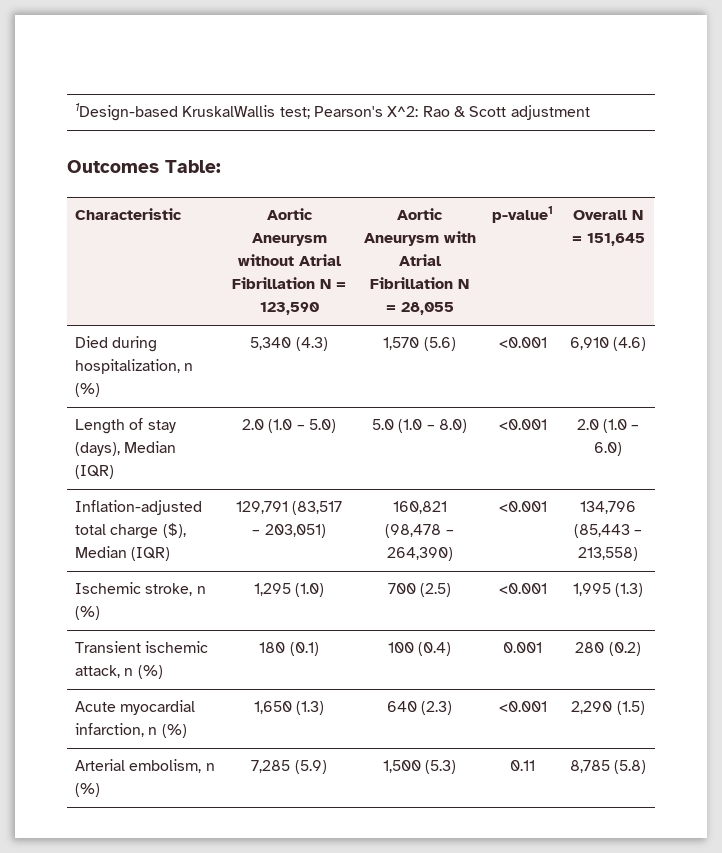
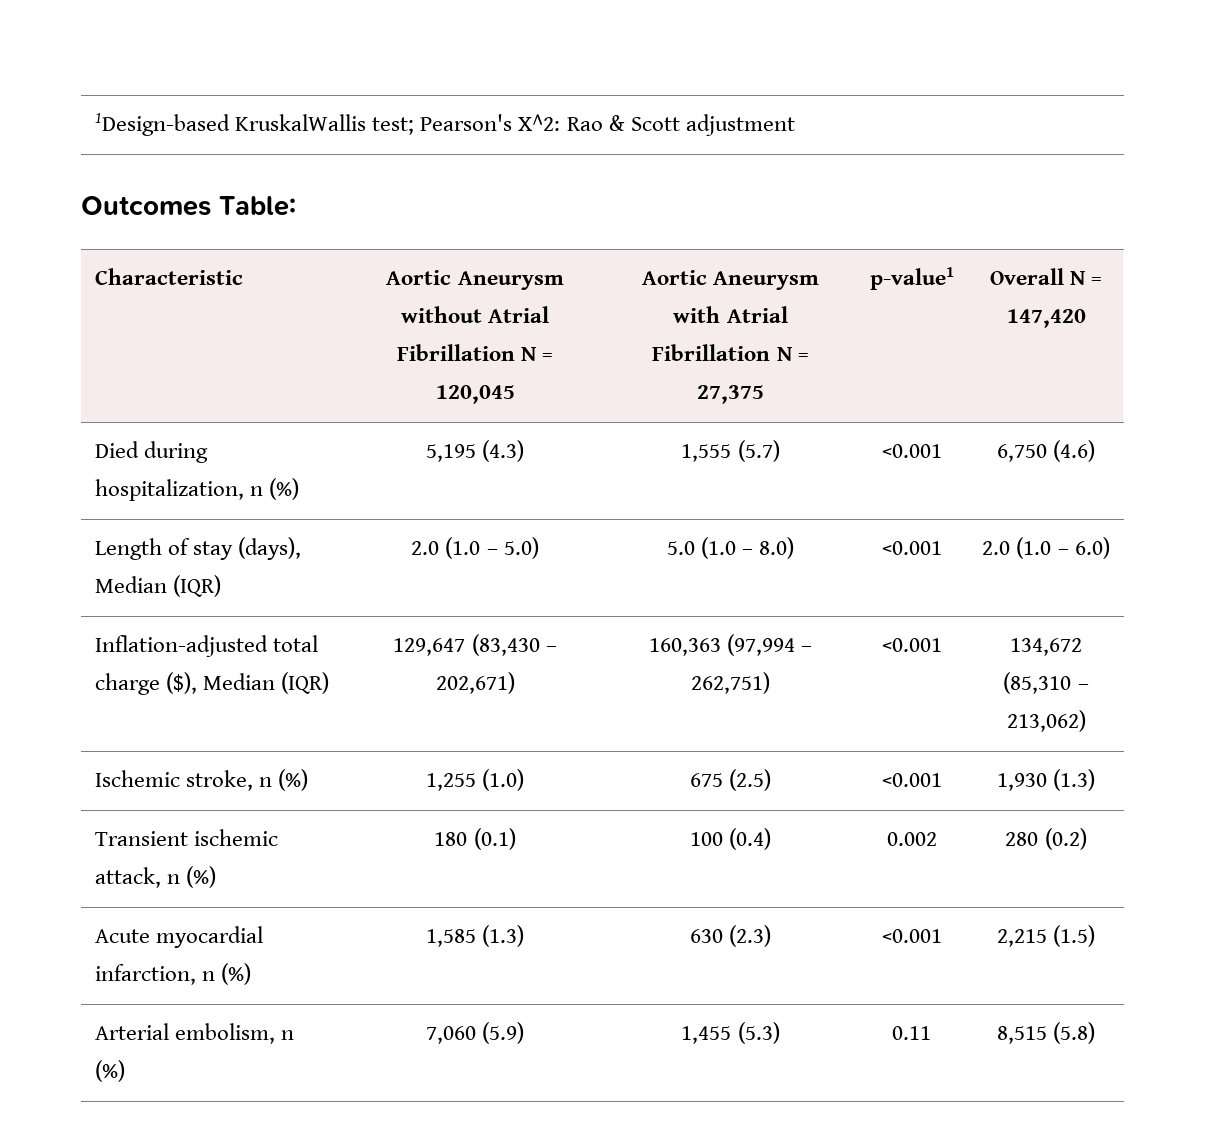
- Characteristic | Aortic Aneurysm without Atrial Fibrillation N = 123,590 | Aortic Aneurysm with Atrial Fibrillation N = 28,055 | p-value1 | Overall N = 151,645
+ Characteristic | Aortic Aneurysm without Atrial Fibrillation N = 120,045 | Aortic Aneurysm with Atrial Fibrillation N = 27,375 | p-value1 | Overall N = 147,420
- Died during hospitalization, n (%) | 5,340 (4.3) | 1,570 (5.6) | <0.001 | 6,910 (4.6)
+ Died during hospitalization, n (%) | 5,195 (4.3) | 1,555 (5.7) | <0.001 | 6,750 (4.6)
- Inflation-adjusted total charge ($), Median (IQR) | 129,791 (83,517 – 203,051) | 160,821 (98,478 – 264,390) | <0.001 | 134,796 (85,443 – 213,558)
+ Inflation-adjusted total charge ($), Median (IQR) | 129,647 (83,430 – 202,671) | 160,363 (97,994 – 262,751) | <0.001 | 134,672 (85,310 – 213,062)
- Ischemic stroke, n (%) | 1,295 (1.0) | 700 (2.5) | <0.001 | 1,995 (1.3)
+ Ischemic stroke, n (%) | 1,255 (1.0) | 675 (2.5) | <0.001 | 1,930 (1.3)
- Transient ischemic attack, n (%) | 180 (0.1) | 100 (0.4) | 0.001 | 280 (0.2)
+ Transient ischemic attack, n (%) | 180 (0.1) | 100 (0.4) | 0.002 | 280 (0.2)
- Acute myocardial infarction, n (%) | 1,650 (1.3) | 640 (2.3) | <0.001 | 2,290 (1.5)
+ Acute myocardial infarction, n (%) | 1,585 (1.3) | 630 (2.3) | <0.001 | 2,215 (1.5)
- Arterial embolism, n (%) | 7,285 (5.9) | 1,500 (5.3) | 0.11 | 8,785 (5.8)
+ Arterial embolism, n (%) | 7,060 (5.9) | 1,455 (5.3) | 0.11 | 8,515 (5.8)

